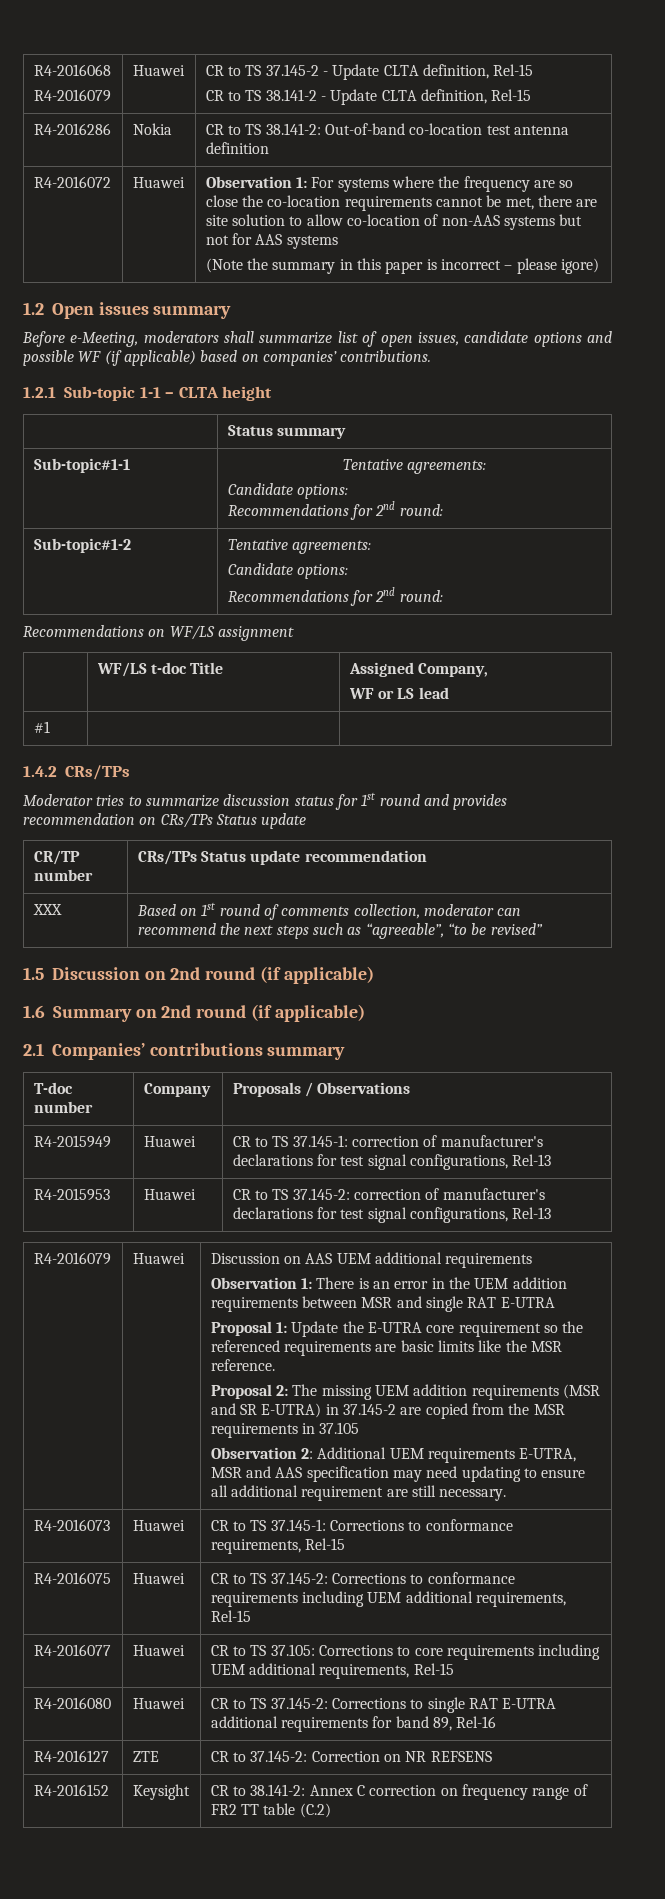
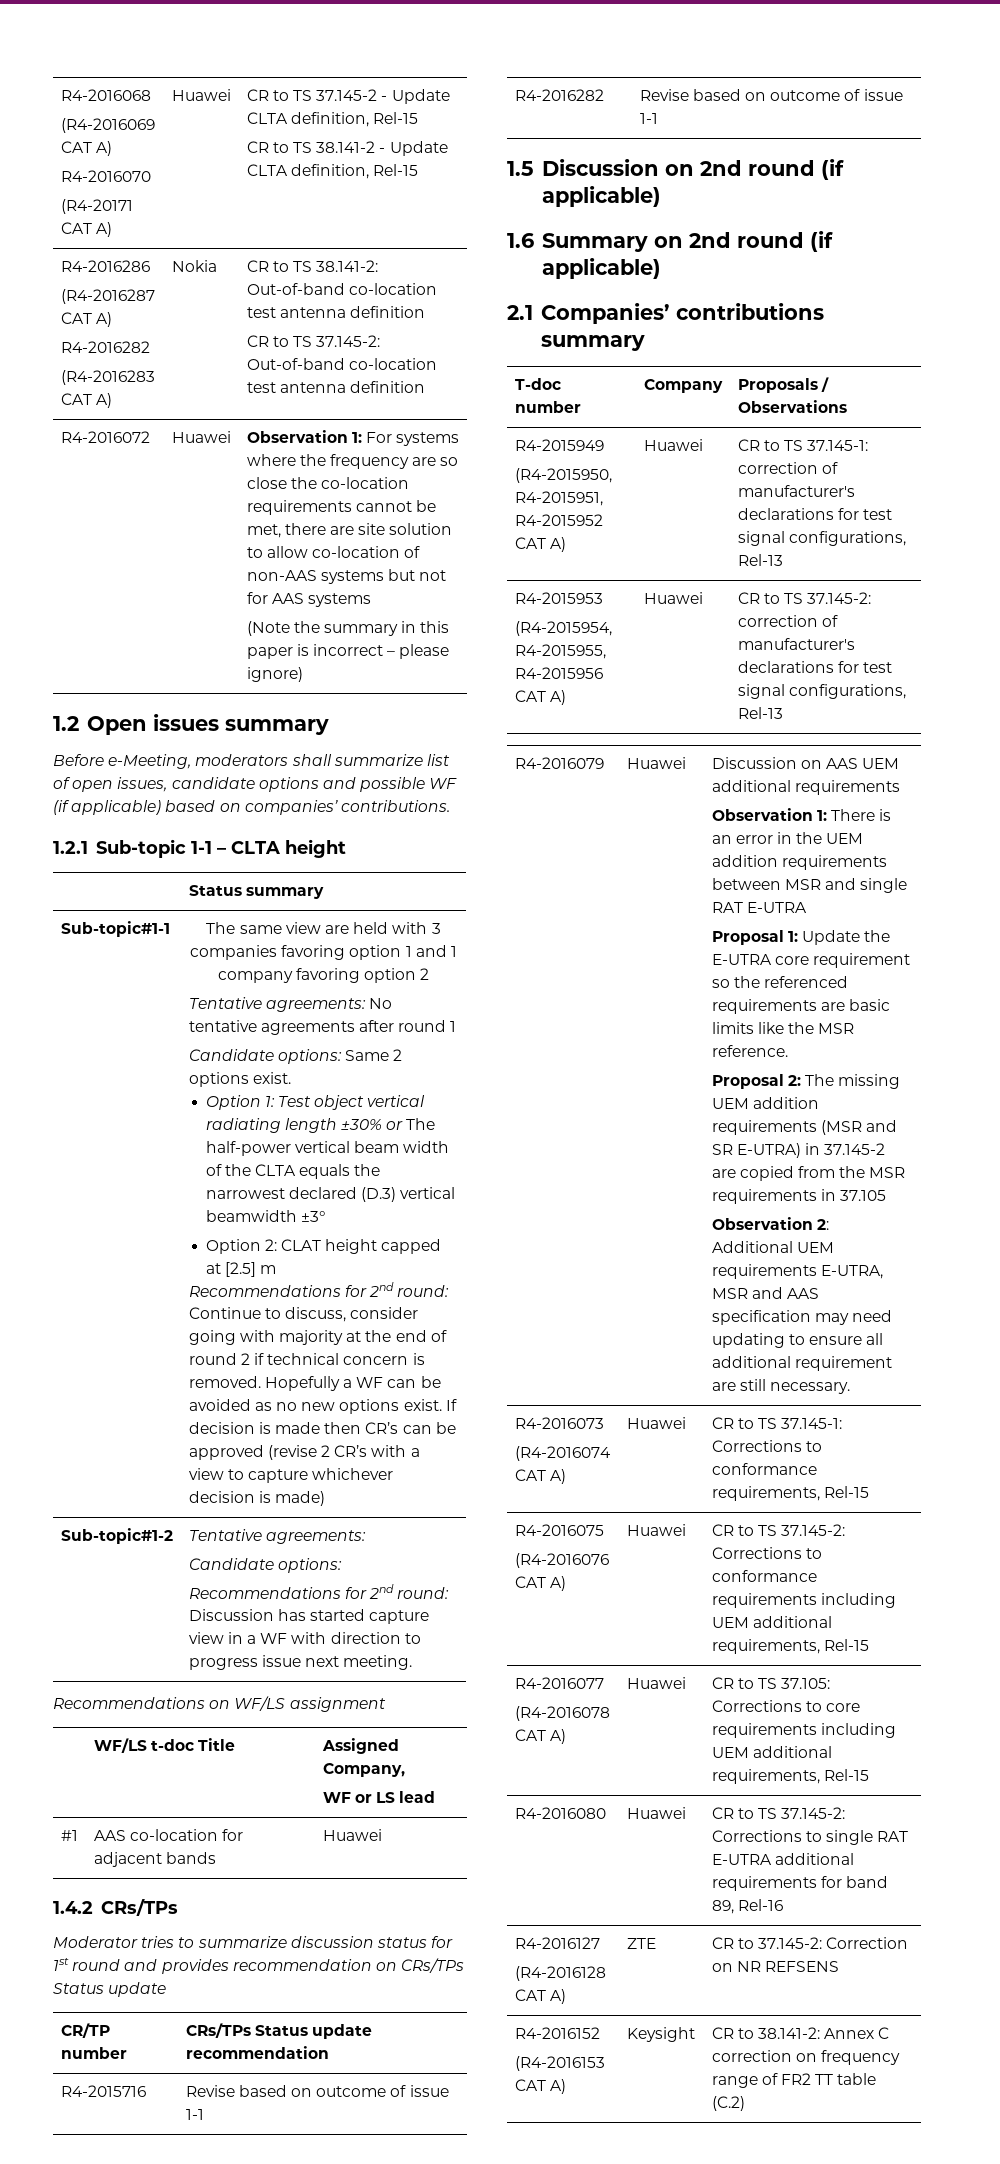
  R4-2016068
- R4-2016079 | Huawei | CR to TS 37.145-2 - Update CLTA definition, Rel-15
+ (R4-2016069 CAT A)
+ R4-2016070
+ (R4-20171 CAT A) | Huawei | CR to TS 37.145-2 - Update CLTA definition, Rel-15
- R4-2016286 | Nokia | CR to TS 38.141-2: Out-of-band co-location test antenna definition
+ R4-2016286
+ (R4-2016287 CAT A)
+ R4-2016282
+ (R4-2016283 CAT A) | Nokia | CR to TS 38.141-2: Out-of-band co-location test antenna definition
+ CR to TS 37.145-2: Out-of-band co-location test antenna definition
- (Note the summary in this paper is incorrect – please igore)
+ (Note the summary in this paper is incorrect – please ignore)
- Sub-topic#1-1 | Tentative agreements:
- Candidate options:
- Recommendations for 2nd round:
+ Sub-topic#1-1 | The same view are held with 3 companies favoring option 1 and 1 company favoring option 2
+ Tentative agreements: No tentative agreements after round 1
+ Candidate options: Same 2 options exist.
+ Option 1: Test object vertical radiating length ±30% or The half-power vertical beam width of the CLTA equals the narrowest declared (D.3) vertical beamwidth ±3°
+ Option 2: CLAT height capped at [2.5] m
+ Recommendations for 2nd round: Continue to discuss, consider going with majority at the end of round 2 if technical concern is removed. Hopefully a WF can be avoided as no new options exist. If decision is made then CR’s can be approved (revise 2 CR’s with a view to capture whichever decision is made)
  Sub-topic#1-2 | Tentative agreements:
  Candidate options:
- Recommendations for 2nd round:
+ Recommendations for 2nd round: Discussion has started capture view in a WF with direction to progress issue next meeting.
- #1 | |
+ #1 | AAS co-location for adjacent bands | Huawei
- XXX | Based on 1st round of comments collection, moderator can recommend the next steps such as “agreeable”, “to be revised”
+ R4-2015716 | Revise based on outcome of issue 1-1
+ R4-2016282 | Revise based on outcome of issue 1-1
- R4-2015949 | Huawei | CR to TS 37.145-1: correction of manufacturer's declarations for test signal configurations, Rel-13
+ R4-2015949
+ (R4-2015950, R4-2015951, R4-2015952 CAT A) | Huawei | CR to TS 37.145-1: correction of manufacturer's declarations for test signal configurations, Rel-13
- R4-2015953 | Huawei | CR to TS 37.145-2: correction of manufacturer's declarations for test signal configurations, Rel-13
+ R4-2015953
+ (R4-2015954, R4-2015955, R4-2015956 CAT A) | Huawei | CR to TS 37.145-2: correction of manufacturer's declarations for test signal configurations, Rel-13
- R4-2016073 | Huawei | CR to TS 37.145-1: Corrections to conformance requirements, Rel-15
+ R4-2016073
+ (R4-2016074 CAT A) | Huawei | CR to TS 37.145-1: Corrections to conformance requirements, Rel-15
- R4-2016075 | Huawei | CR to TS 37.145-2: Corrections to conformance requirements including UEM additional requirements, Rel-15
+ R4-2016075
+ (R4-2016076 CAT A) | Huawei | CR to TS 37.145-2: Corrections to conformance requirements including UEM additional requirements, Rel-15
- R4-2016077 | Huawei | CR to TS 37.105: Corrections to core requirements including UEM additional requirements, Rel-15
+ R4-2016077
+ (R4-2016078 CAT A) | Huawei | CR to TS 37.105: Corrections to core requirements including UEM additional requirements, Rel-15
- R4-2016127 | ZTE | CR to 37.145-2: Correction on NR REFSENS
+ R4-2016127
+ (R4-2016128 CAT A) | ZTE | CR to 37.145-2: Correction on NR REFSENS
- R4-2016152 | Keysight | CR to 38.141-2: Annex C correction on frequency range of FR2 TT table (C.2)
+ R4-2016152
+ (R4-2016153 CAT A) | Keysight | CR to 38.141-2: Annex C correction on frequency range of FR2 TT table (C.2)

